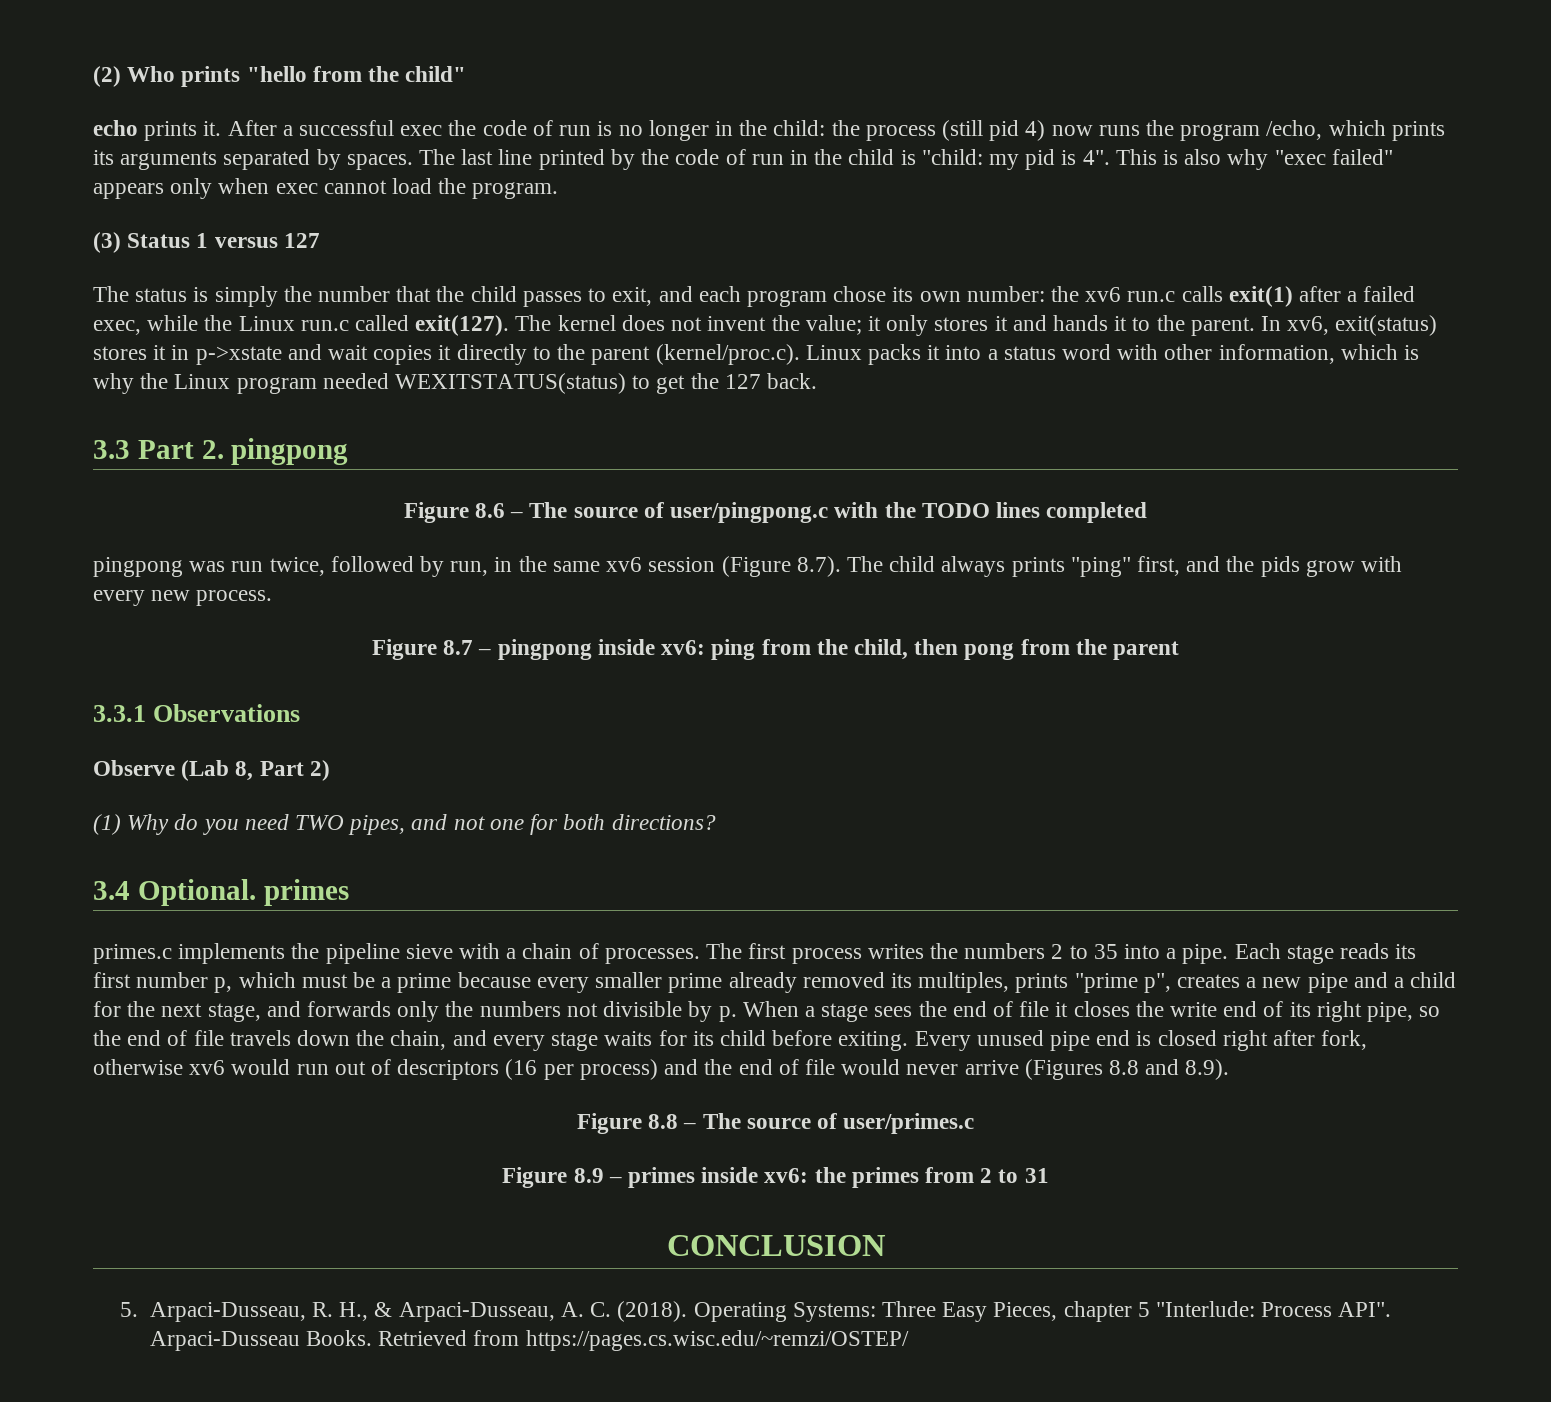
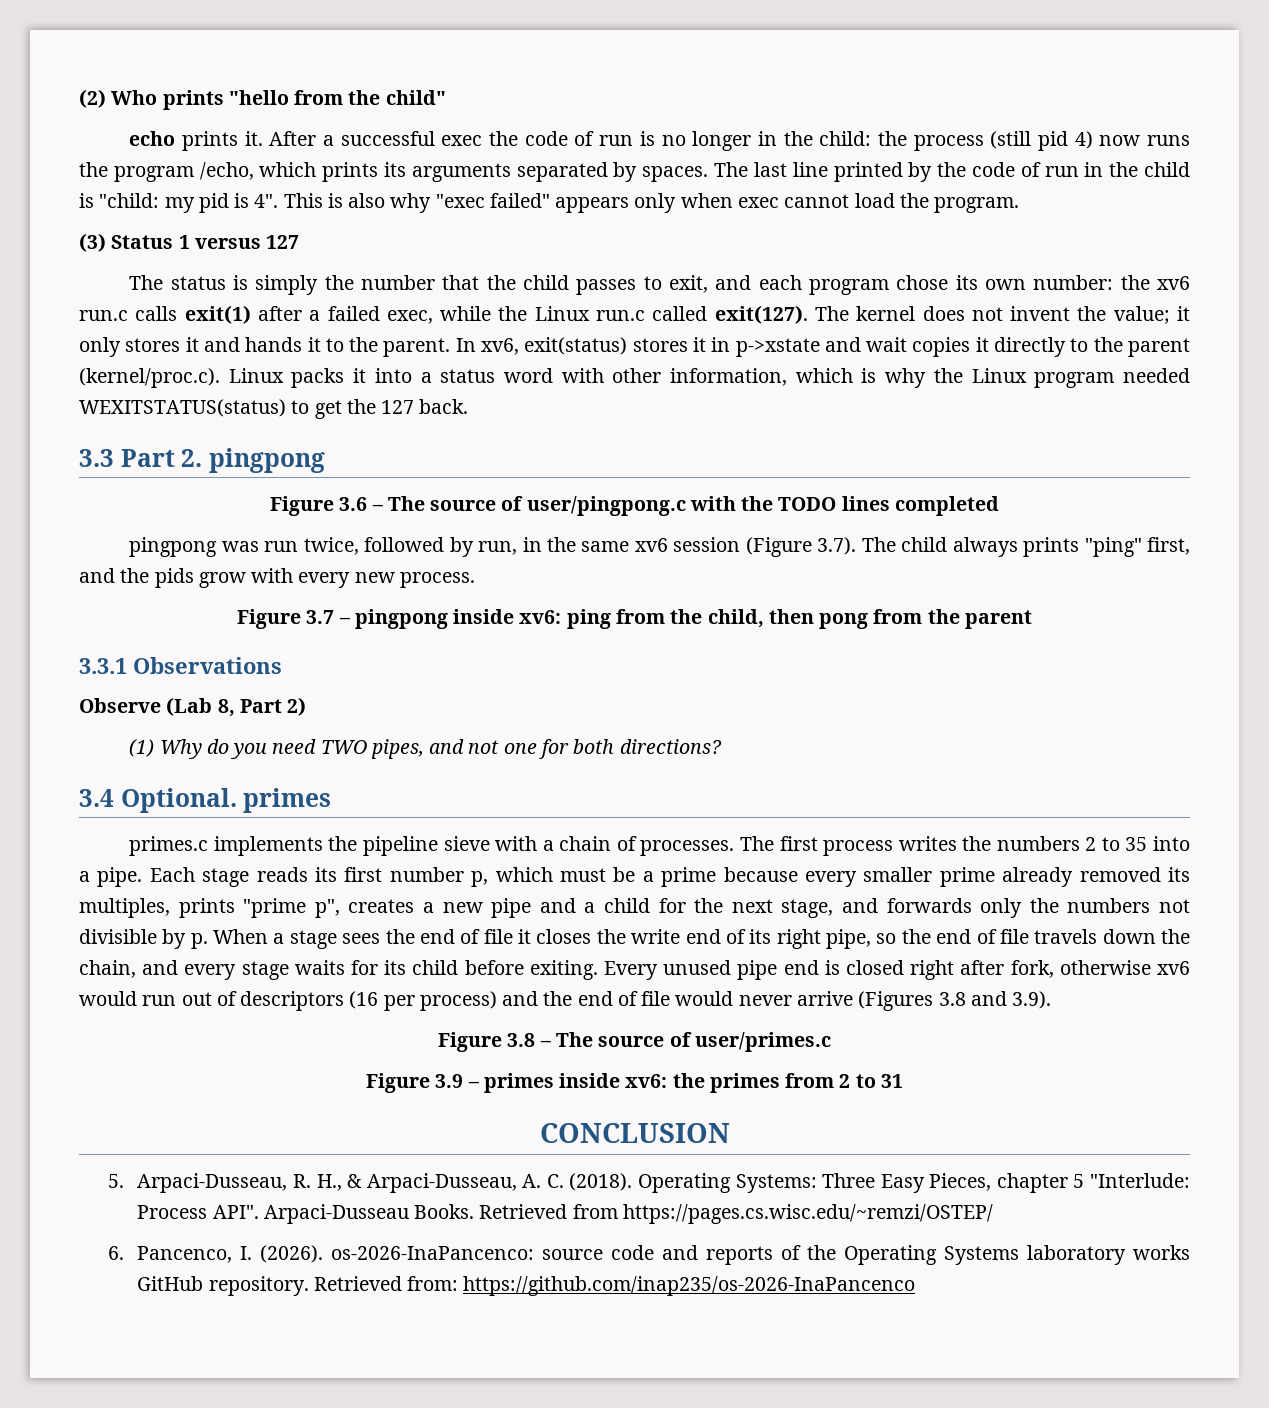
- Figure 8.6 – The source of user/pingpong.c with the TODO lines completed
+ Figure 3.6 – The source of user/pingpong.c with the TODO lines completed
- pingpong was run twice, followed by run, in the same xv6 session (Figure 8.7). The child always prints "ping" first, and the pids grow with every new process.
+ pingpong was run twice, followed by run, in the same xv6 session (Figure 3.7). The child always prints "ping" first, and the pids grow with every new process.
- Figure 8.7 – pingpong inside xv6: ping from the child, then pong from the parent
+ Figure 3.7 – pingpong inside xv6: ping from the child, then pong from the parent
- Every unused pipe end is closed right after fork, otherwise xv6 would run out of descriptors (16 per process) and the end of file would never arrive (Figures 8.8 and 8.9).
- Figure 8.8 – The source of user/primes.c
+ Every unused pipe end is closed right after fork, otherwise xv6 would run out of descriptors (16 per process) and the end of file would never arrive (Figures 3.8 and 3.9).
+ Figure 3.8 – The source of user/primes.c
- Figure 8.9 – primes inside xv6: the primes from 2 to 31
+ Figure 3.9 – primes inside xv6: the primes from 2 to 31
+ 6. Pancenco, I. (2026). os-2026-InaPancenco: source code and reports of the Operating Systems laboratory works GitHub repository. Retrieved from: https://github.com/inap235/os-2026-InaPancenco

